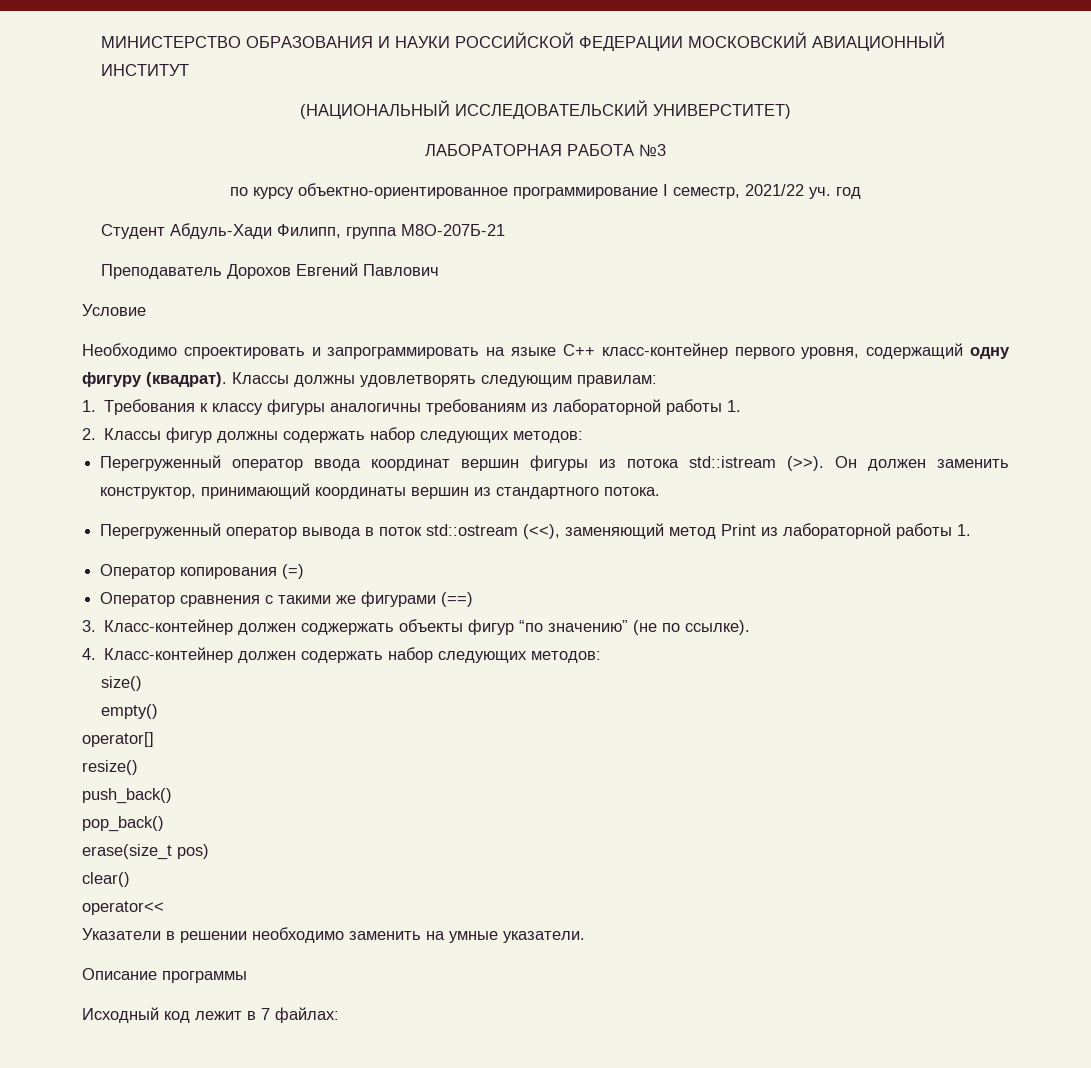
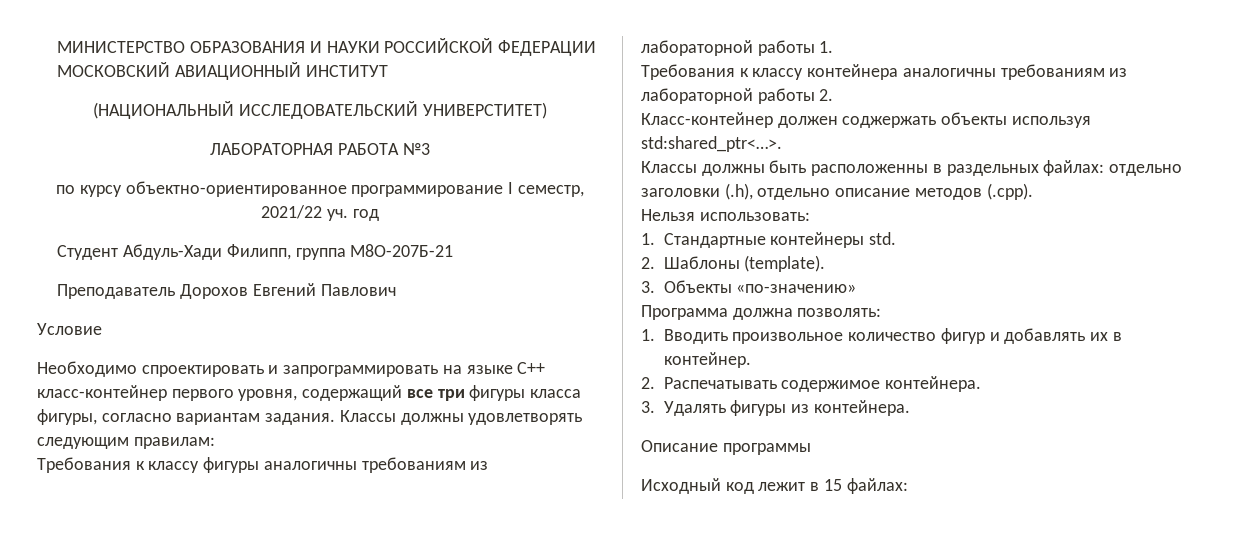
- Необходимо спроектировать и запрограммировать на языке C++ класс-контейнер первого уровня, содержащий одну фигуру (квадрат).
+ Необходимо спроектировать и запрограммировать на языке C++ класс-контейнер первого уровня, содержащий все три фигуры класса фигуры, согласно вариантам задания.
- 1. Требования к классу фигуры аналогичны требованиям из лабораторной работы 1.
+ Требования к классу фигуры аналогичны требованиям из лабораторной работы 1.
- 2. Классы фигур должны содержать набор следующих методов:
- Перегруженный оператор ввода координат вершин фигуры из потока std::istream (>>). Он должен заменить конструктор, принимающий координаты вершин из стандартного потока.
- Перегруженный оператор вывода в поток std::ostream (<<), заменяющий метод Print из лабораторной работы 1.
- Оператор копирования (=)
- Оператор сравнения с такими же фигурами (==)
- 3. Класс-контейнер должен соджержать объекты фигур “по значению” (не по ссылке).
- 4. Класс-контейнер должен содержать набор следующих методов:
- size()
- empty()
- operator[]
- resize()
- push_back()
- pop_back()
- erase(size_t pos)
- clear()
- operator<<
- Указатели в решении необходимо заменить на умные указатели.
+ Требования к классу контейнера аналогичны требованиям из лабораторной работы 2.
+ Класс-контейнер должен соджержать объекты используя std:shared_ptr<…>.
+ Классы должны быть расположенны в раздельных файлах: отдельно заголовки (.h), отдельно описание методов (.cpp).
+ Нельзя использовать:
+ 1. Стандартные контейнеры std.
+ 2. Шаблоны (template).
+ 3. Объекты «по-значению»
+ Программа должна позволять:
+ 1. Вводить произвольное количество фигур и добавлять их в контейнер.
+ 2. Распечатывать содержимое контейнера.
+ 3. Удалять фигуры из контейнера.
- Исходный код лежит в 7 файлах:
+ Исходный код лежит в 15 файлах:

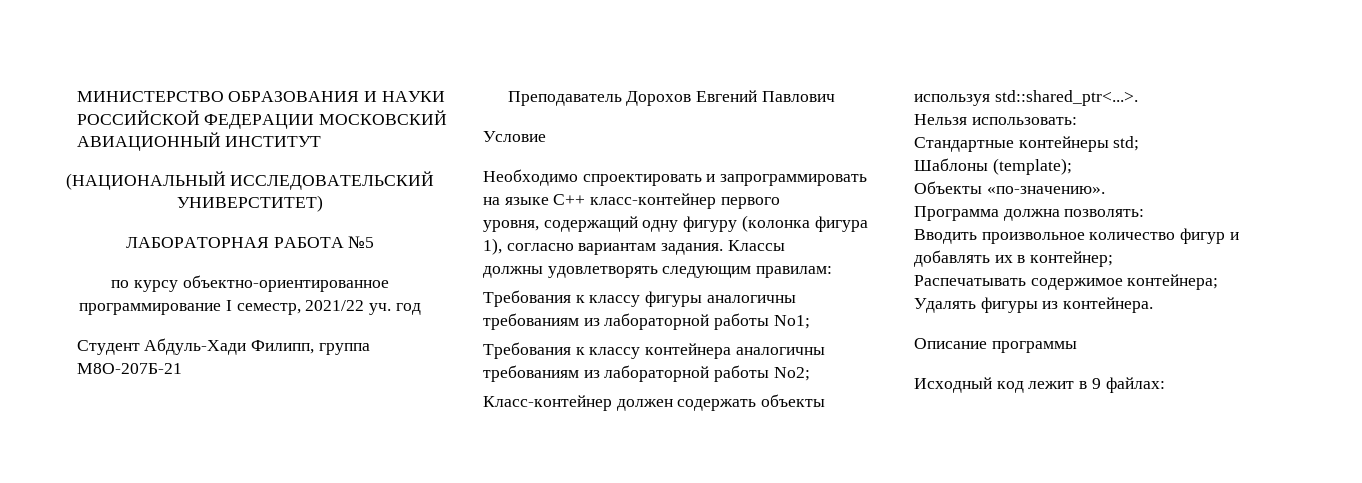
- ЛАБОРАТОРНАЯ РАБОТА №3
+ ЛАБОРАТОРНАЯ РАБОТА №5
- Необходимо спроектировать и запрограммировать на языке C++ класс-контейнер первого уровня, содержащий все три фигуры класса фигуры, согласно вариантам задания.
+ Необходимо спроектировать и запрограммировать на языке C++ класс-контейнер первого
+ уровня, содержащий одну фигуру (колонка фигура 1), согласно вариантам задания.
- Классы должны удовлетворять следующим правилам:
+ Классы
+ должны удовлетворять следующим правилам:
- Требования к классу фигуры аналогичны требованиям из лабораторной работы 1.
+ Требования к классу фигуры аналогичны требованиям из лабораторной работы No1;
- Требования к классу контейнера аналогичны требованиям из лабораторной работы 2.
+ Требования к классу контейнера аналогичны требованиям из лабораторной работы No2;
- Класс-контейнер должен соджержать объекты используя std:shared_ptr<…>.
- Классы должны быть расположенны в раздельных файлах: отдельно заголовки (.h), отдельно описание методов (.cpp).
+ Класс-контейнер должен содержать объекты используя std::shared_ptr<...>.
- 1. Стандартные контейнеры std.
- 2. Шаблоны (template).
- 3. Объекты «по-значению»
+ Стандартные контейнеры std;
+ Шаблоны (template);
+ Объекты «по-значению».
- 1. Вводить произвольное количество фигур и добавлять их в контейнер.
- 2. Распечатывать содержимое контейнера.
- 3. Удалять фигуры из контейнера.
+ Вводить произвольное количество фигур и добавлять их в контейнер;
+ Распечатывать содержимое контейнера;
+ Удалять фигуры из контейнера.
- Исходный код лежит в 15 файлах:
+ Исходный код лежит в 9 файлах:

